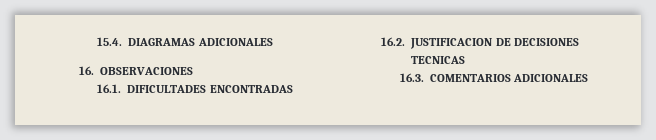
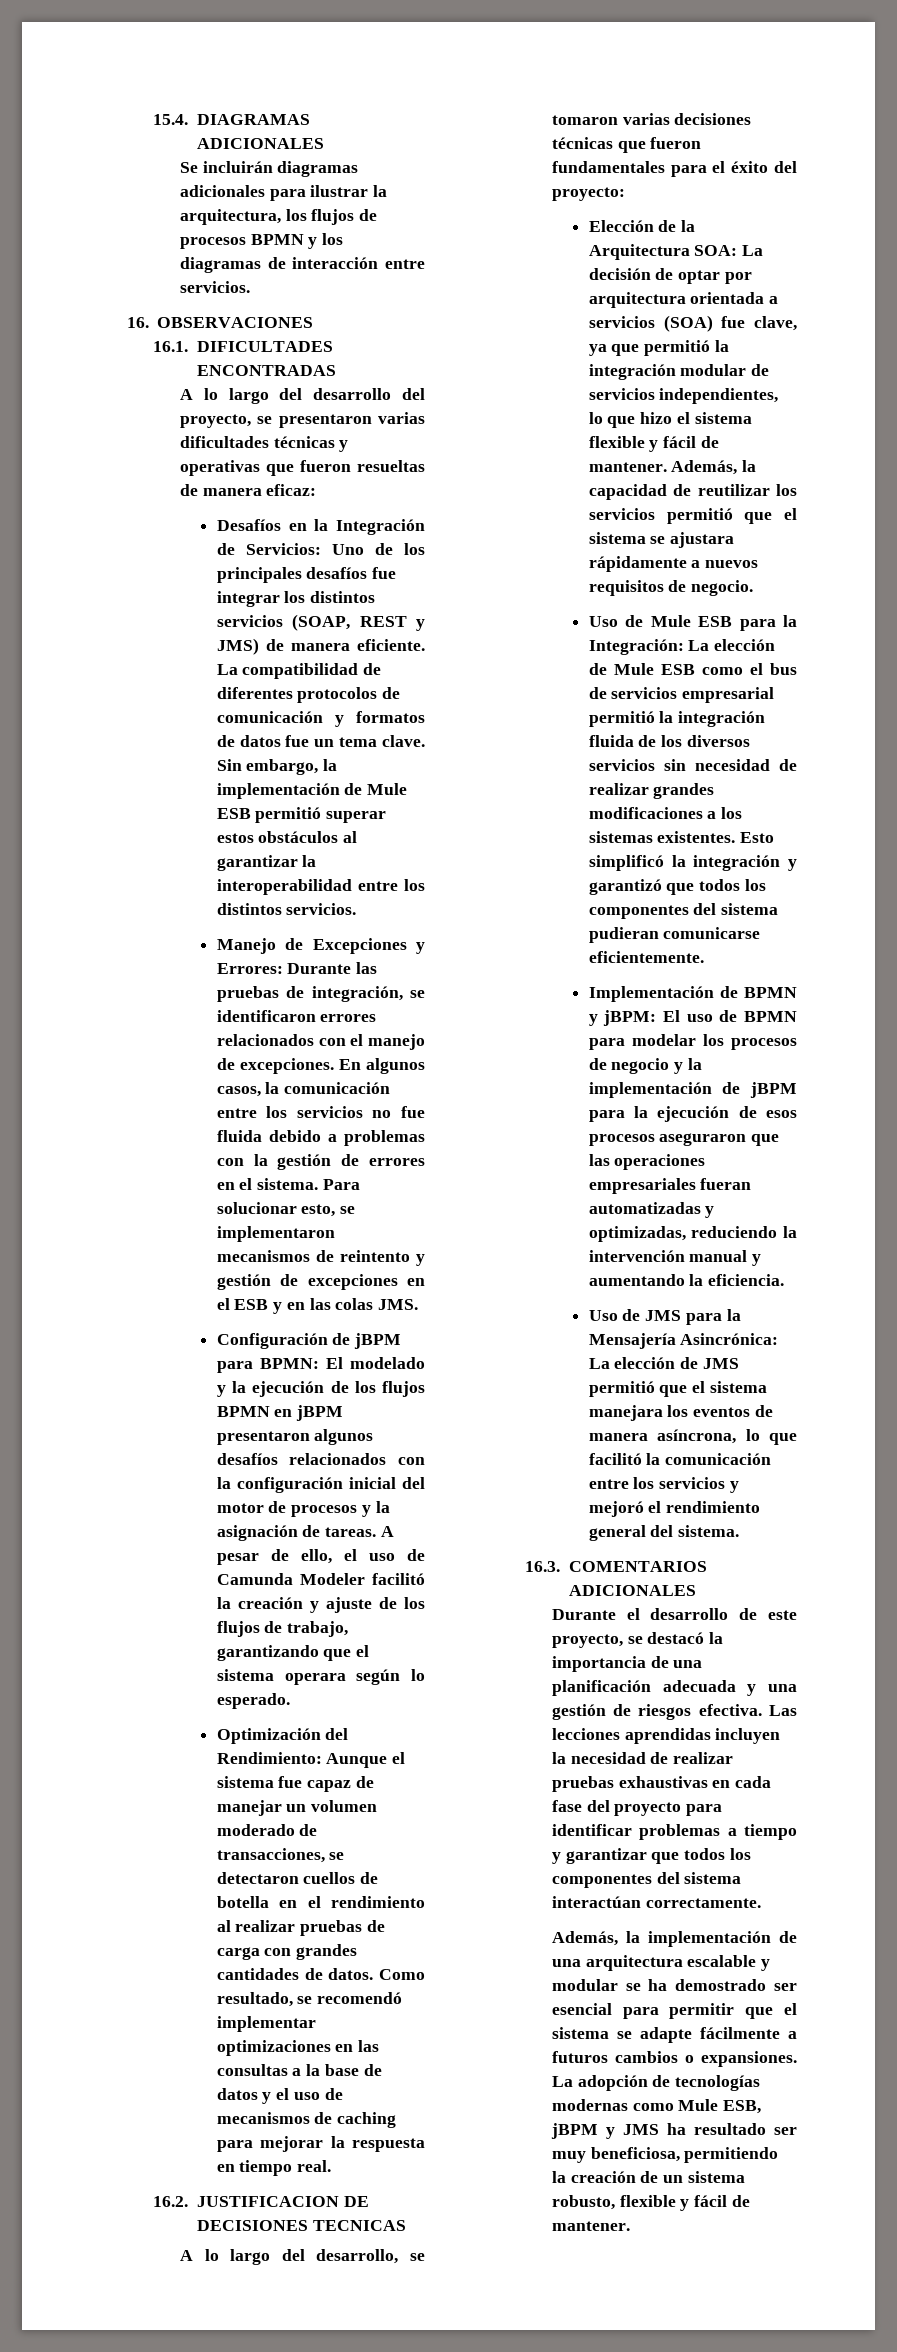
+ Se incluirán diagramas adicionales para ilustrar la arquitectura, los flujos de procesos BPMN y los diagramas de interacción entre servicios.
+ A lo largo del desarrollo del proyecto, se presentaron varias dificultades técnicas y operativas que fueron resueltas de manera eficaz:
+ Desafíos en la Integración de Servicios: Uno de los principales desafíos fue integrar los distintos servicios (SOAP, REST y JMS) de manera eficiente. La compatibilidad de diferentes protocolos de comunicación y formatos de datos fue un tema clave. Sin embargo, la implementación de Mule ESB permitió superar estos obstáculos al garantizar la interoperabilidad entre los distintos servicios.
+ Manejo de Excepciones y Errores: Durante las pruebas de integración, se identificaron errores relacionados con el manejo de excepciones. En algunos casos, la comunicación entre los servicios no fue fluida debido a problemas con la gestión de errores en el sistema. Para solucionar esto, se implementaron mecanismos de reintento y gestión de excepciones en el ESB y en las colas JMS.
+ Configuración de jBPM para BPMN: El modelado y la ejecución de los flujos BPMN en jBPM presentaron algunos desafíos relacionados con la configuración inicial del motor de procesos y la asignación de tareas. A pesar de ello, el uso de Camunda Modeler facilitó la creación y ajuste de los flujos de trabajo, garantizando que el sistema operara según lo esperado.
+ Optimización del Rendimiento: Aunque el sistema fue capaz de manejar un volumen moderado de transacciones, se detectaron cuellos de botella en el rendimiento al realizar pruebas de carga con grandes cantidades de datos. Como resultado, se recomendó implementar optimizaciones en las consultas a la base de datos y el uso de mecanismos de caching para mejorar la respuesta en tiempo real.
+ A lo largo del desarrollo, se tomaron varias decisiones técnicas que fueron fundamentales para el éxito del proyecto:
+ Elección de la Arquitectura SOA: La decisión de optar por arquitectura orientada a servicios (SOA) fue clave, ya que permitió la integración modular de servicios independientes, lo que hizo el sistema flexible y fácil de mantener. Además, la capacidad de reutilizar los servicios permitió que el sistema se ajustara rápidamente a nuevos requisitos de negocio.
+ Uso de Mule ESB para la Integración: La elección de Mule ESB como el bus de servicios empresarial permitió la integración fluida de los diversos servicios sin necesidad de realizar grandes modificaciones a los sistemas existentes. Esto simplificó la integración y garantizó que todos los componentes del sistema pudieran comunicarse eficientemente.
+ Implementación de BPMN y jBPM: El uso de BPMN para modelar los procesos de negocio y la implementación de jBPM para la ejecución de esos procesos aseguraron que las operaciones empresariales fueran automatizadas y optimizadas, reduciendo la intervención manual y aumentando la eficiencia.
+ Uso de JMS para la Mensajería Asincrónica: La elección de JMS permitió que el sistema manejara los eventos de manera asíncrona, lo que facilitó la comunicación entre los servicios y mejoró el rendimiento general del sistema.
  16.3. COMENTARIOS ADICIONALES
+ Durante el desarrollo de este proyecto, se destacó la importancia de una planificación adecuada y una gestión de riesgos efectiva. Las lecciones aprendidas incluyen la necesidad de realizar pruebas exhaustivas en cada fase del proyecto para identificar problemas a tiempo y garantizar que todos los componentes del sistema interactúan correctamente.
+ Además, la implementación de una arquitectura escalable y modular se ha demostrado ser esencial para permitir que el sistema se adapte fácilmente a futuros cambios o expansiones. La adopción de tecnologías modernas como Mule ESB, jBPM y JMS ha resultado ser muy beneficiosa, permitiendo la creación de un sistema robusto, flexible y fácil de mantener.

